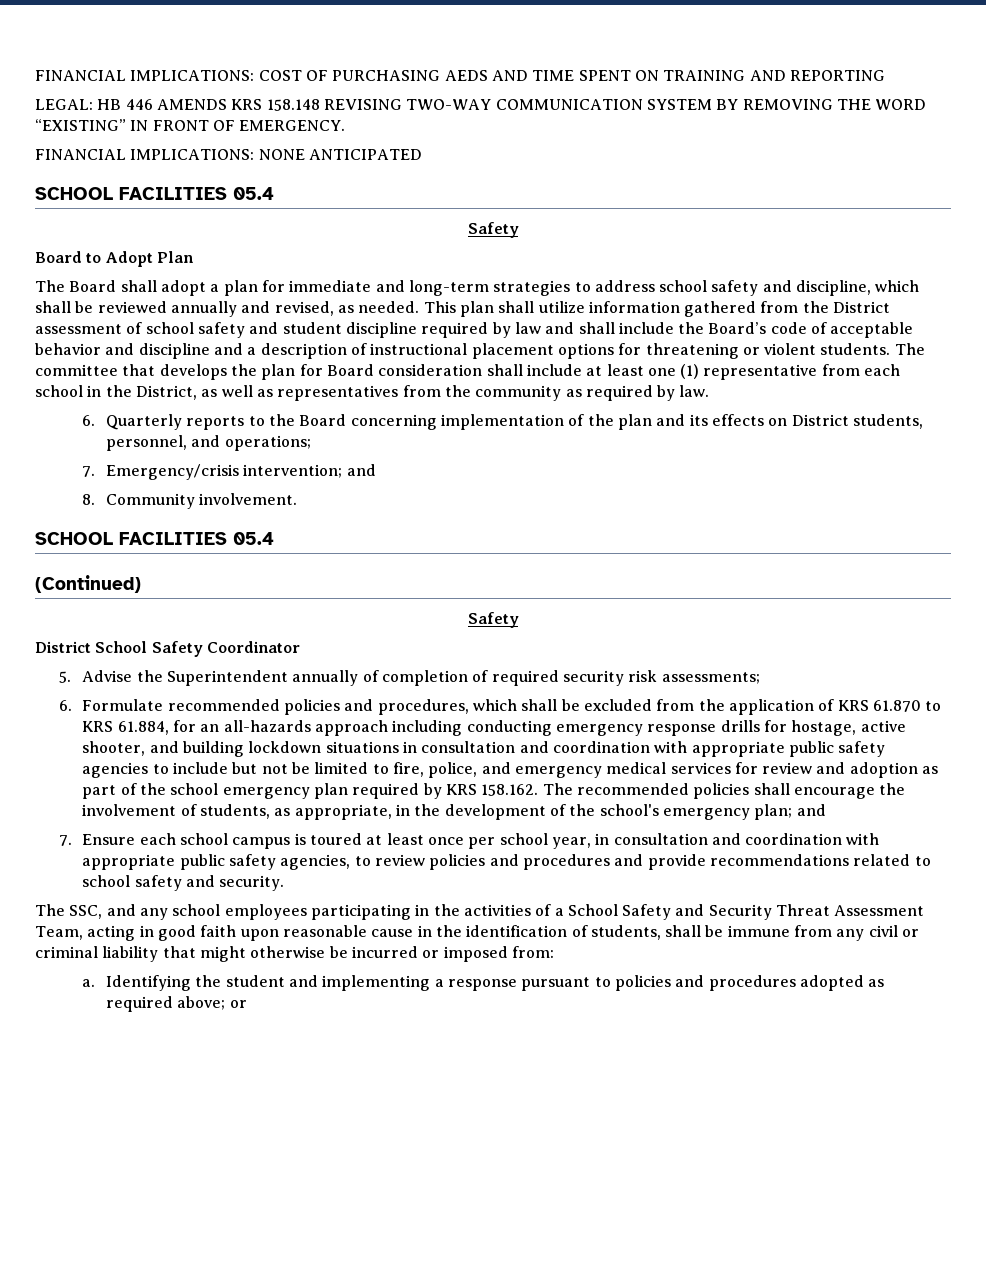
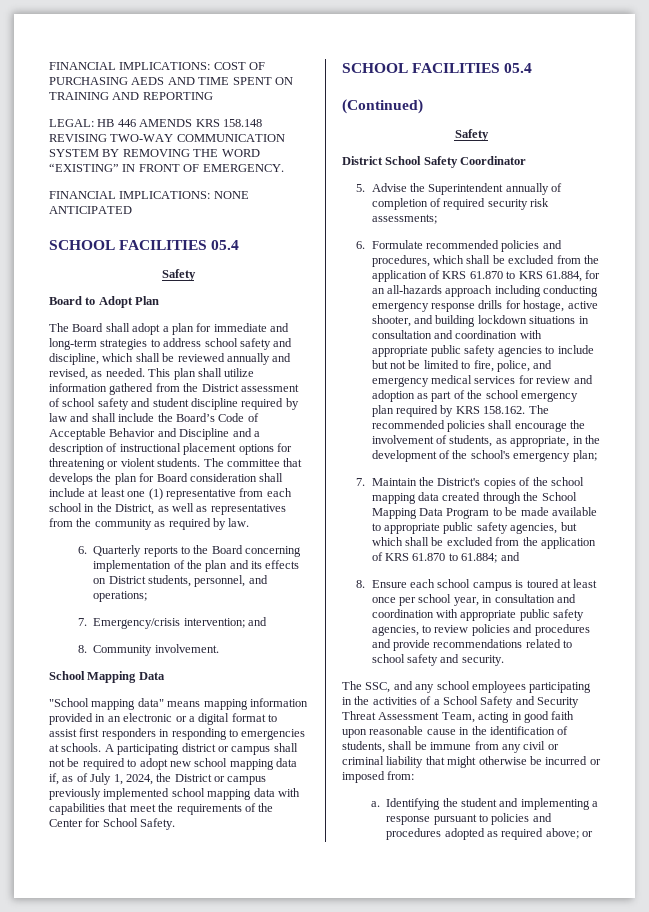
- This plan shall utilize information gathered from the District assessment of school safety and student discipline required by law and shall include the Board’s code of acceptable behavior and discipline and a description of instructional placement options for threatening or violent students.
+ This plan shall utilize information gathered from the District assessment of school safety and student discipline required by law and shall include the Board’s Code of Acceptable Behavior and Discipline and a description of instructional placement options for threatening or violent students.
  8. Community involvement.
+ School Mapping Data
+ "School mapping data" means mapping information provided in an electronic or a digital format to assist first responders in responding to emergencies at schools. A participating district or campus shall not be required to adopt new school mapping data if, as of July 1, 2024, the District or campus previously implemented school mapping data with capabilities that meet the requirements of the Center for School Safety.
- 6. Formulate recommended policies and procedures, which shall be excluded from the application of KRS 61.870 to KRS 61.884, for an all-hazards approach including conducting emergency response drills for hostage, active shooter, and building lockdown situations in consultation and coordination with appropriate public safety agencies to include but not be limited to fire, police, and emergency medical services for review and adoption as part of the school emergency plan required by KRS 158.162. The recommended policies shall encourage the involvement of students, as appropriate, in the development of the school's emergency plan; and
- 7. Ensure each school campus is toured at least once per school year, in consultation and coordination with appropriate public safety agencies, to review policies and procedures and provide recommendations related to school safety and security.
+ 6. Formulate recommended policies and procedures, which shall be excluded from the application of KRS 61.870 to KRS 61.884, for an all-hazards approach including conducting emergency response drills for hostage, active shooter, and building lockdown situations in consultation and coordination with appropriate public safety agencies to include but not be limited to fire, police, and emergency medical services for review and adoption as part of the school emergency plan required by KRS 158.162. The recommended policies shall encourage the involvement of students, as appropriate, in the development of the school's emergency plan;
+ 7. Maintain the District's copies of the school mapping data created through the School Mapping Data Program to be made available to appropriate public safety agencies, but which shall be excluded from the application of KRS 61.870 to 61.884; and
+ 8. Ensure each school campus is toured at least once per school year, in consultation and coordination with appropriate public safety agencies, to review policies and procedures and provide recommendations related to school safety and security.

